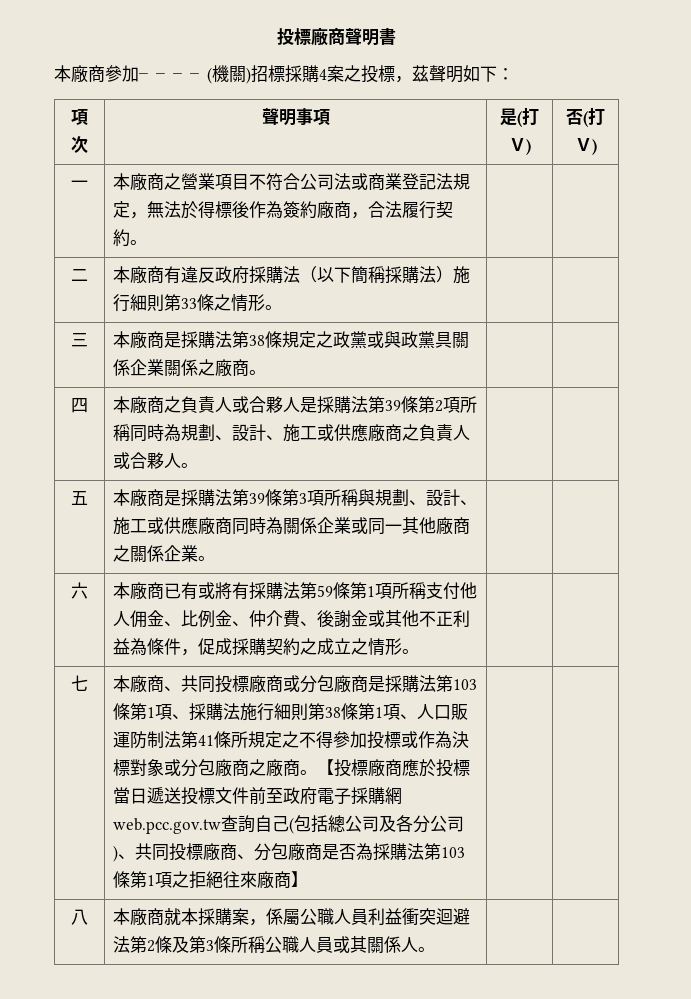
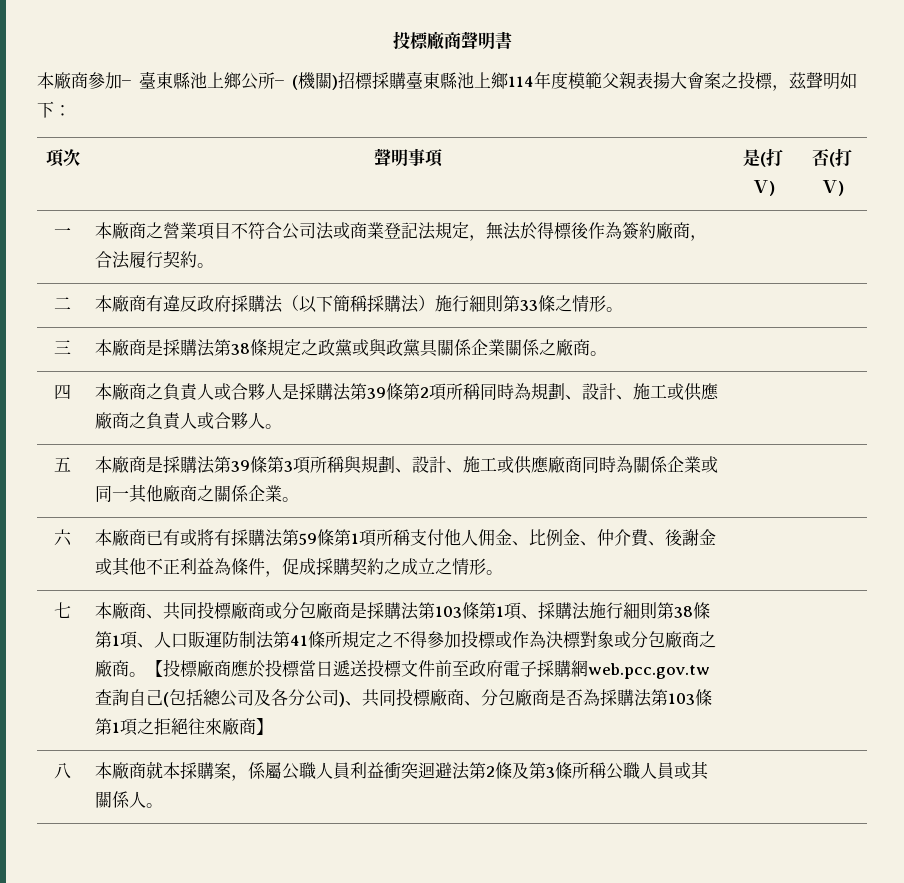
- 本廠商參加╴╴╴╴(機關)招標採購4案之投標，茲聲明如下：
+ 本廠商參加╴臺東縣池上鄉公所╴(機關)招標採購臺東縣池上鄉114年度模範父親表揚大會案之投標，茲聲明如下：

